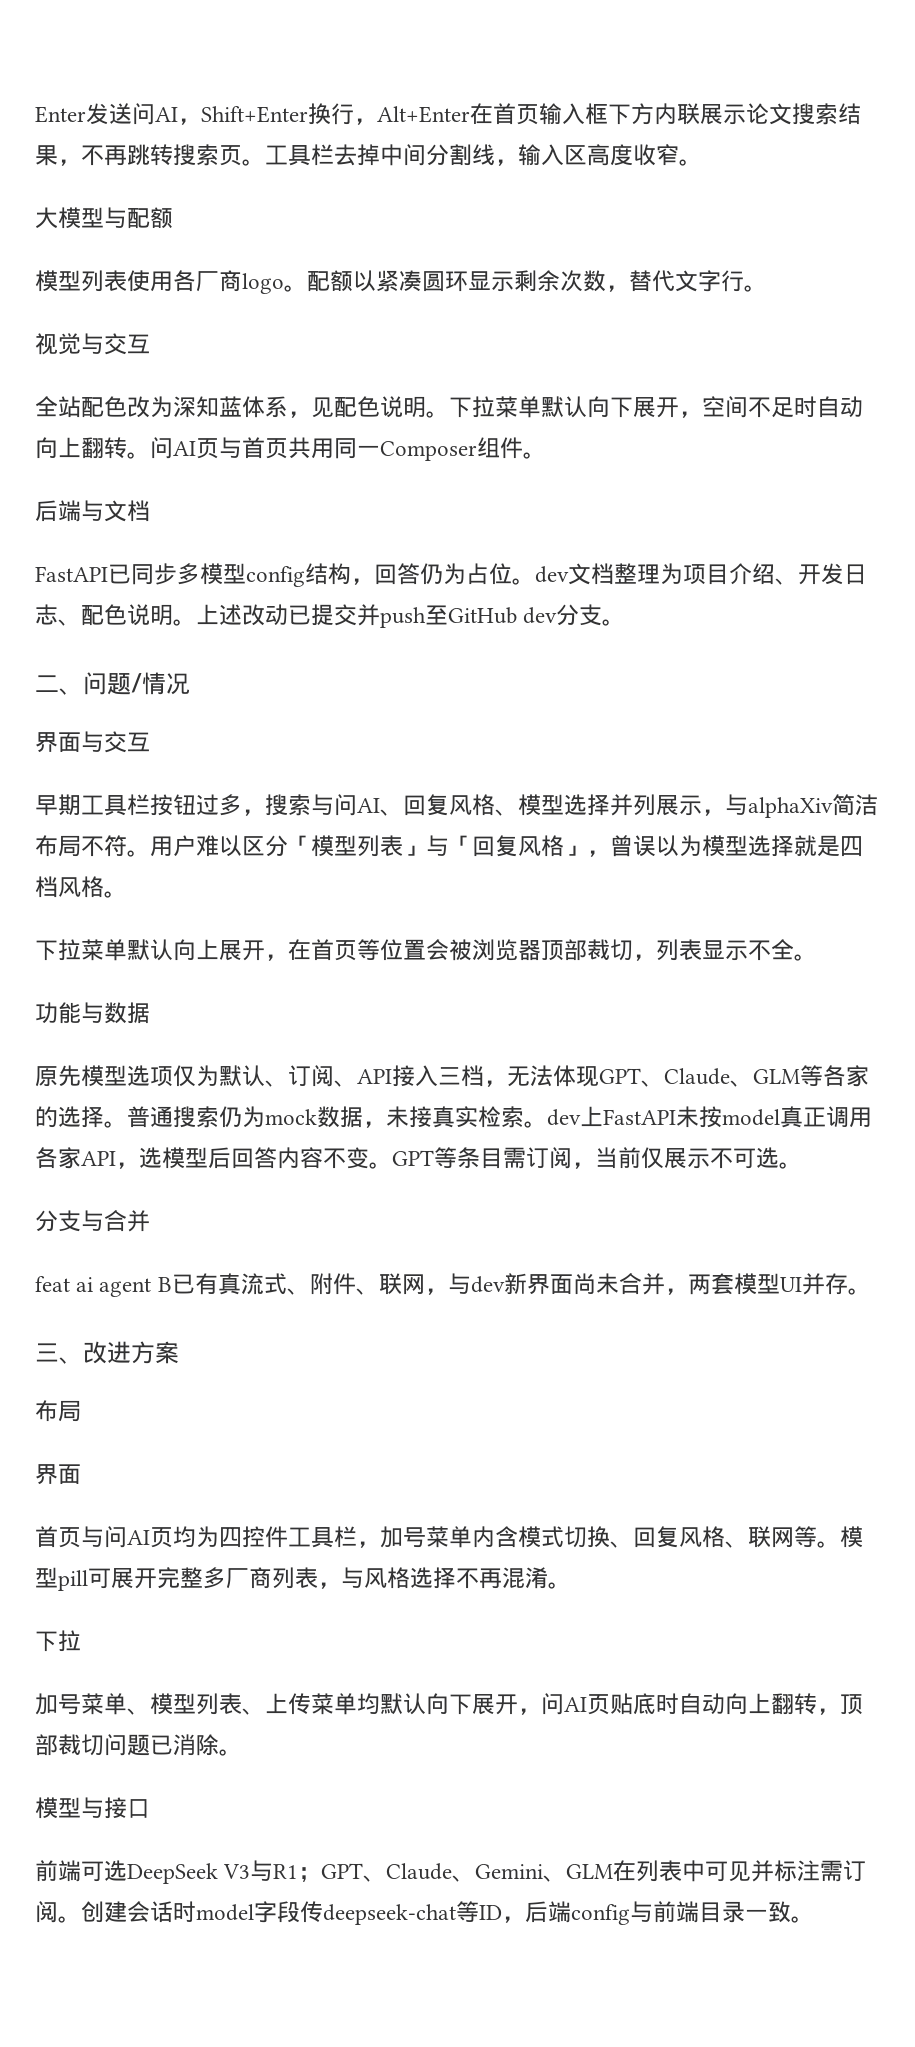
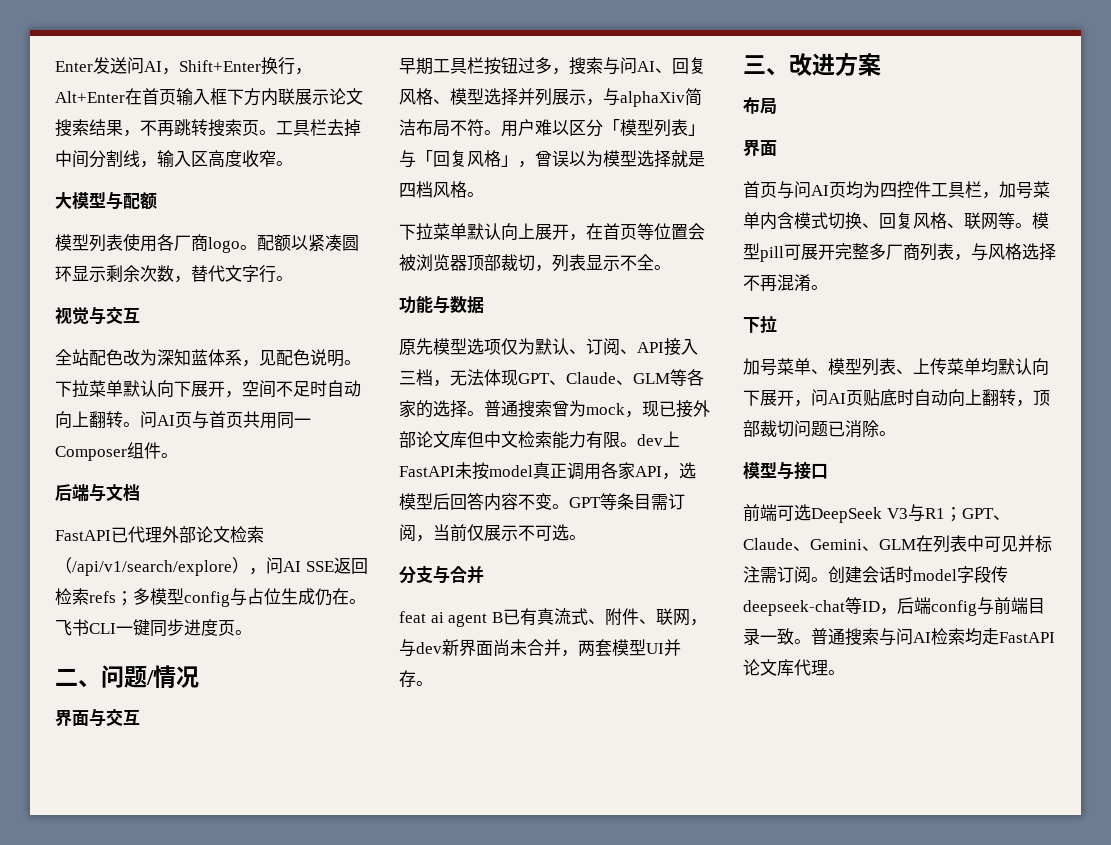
- FastAPI已同步多模型config结构，回答仍为占位。dev文档整理为项目介绍、开发日志、配色说明。上述改动已提交并push至GitHub dev分支。
+ FastAPI已代理外部论文检索（/api/v1/search/explore），问AI SSE返回检索refs；多模型config与占位生成仍在。飞书CLI一键同步进度页。
- 普通搜索仍为mock数据，未接真实检索。dev上FastAPI未按model真正调用各家API，选模型后回答内容不变。
+ 普通搜索曾为mock，现已接外部论文库但中文检索能力有限。dev上FastAPI未按model真正调用各家API，选模型后回答内容不变。
+ 普通搜索与问AI检索均走FastAPI论文库代理。

